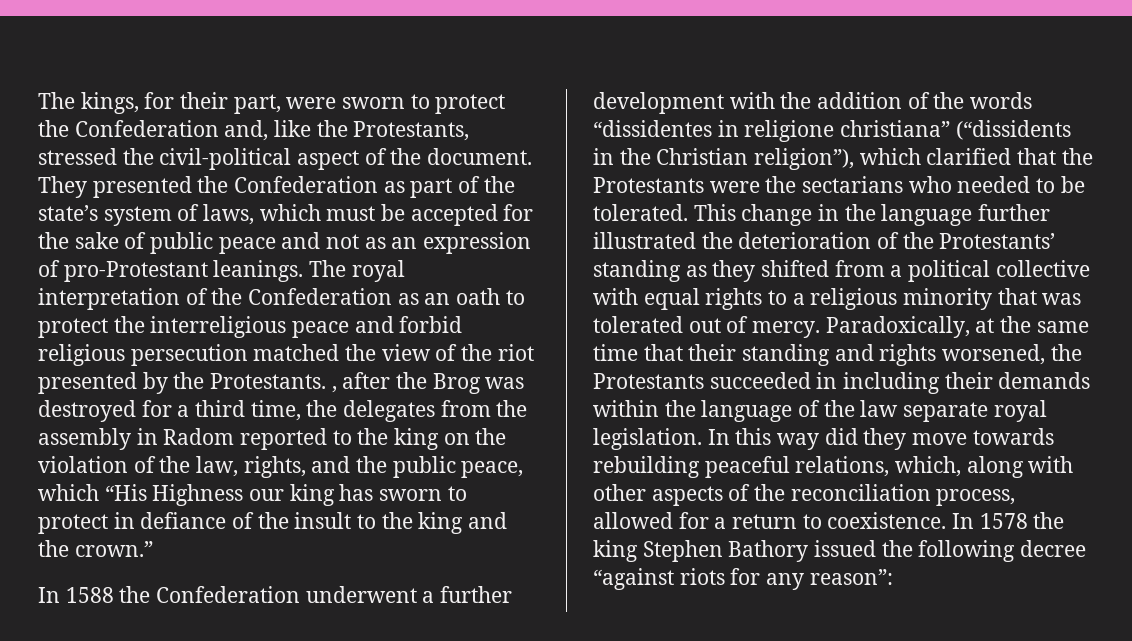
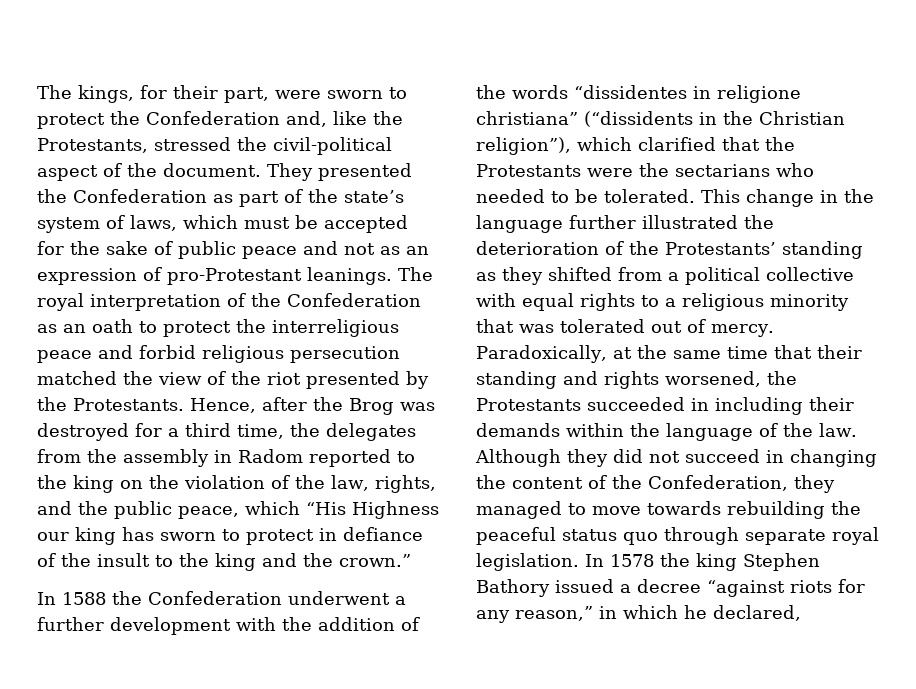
- The royal interpretation of the Confederation as an oath to protect the interreligious peace and forbid religious persecution matched the view of the riot presented by the Protestants. , after the Brog was destroyed for a third time, the delegates from the assembly in Radom reported to the king on the violation of the law, rights, and the public peace, which “His Highness our king has sworn to protect in defiance of the insult to the king and the crown.”
+ The royal interpretation of the Confederation as an oath to protect the interreligious peace and forbid religious persecution matched the view of the riot presented by the Protestants. Hence, after the Brog was destroyed for a third time, the delegates from the assembly in Radom reported to the king on the violation of the law, rights, and the public peace, which “His Highness our king has sworn to protect in defiance of the insult to the king and the crown.”
- Paradoxically, at the same time that their standing and rights worsened, the Protestants succeeded in including their demands within the language of the law separate royal legislation. In this way did they move towards rebuilding peaceful relations, which, along with other aspects of the reconciliation process, allowed for a return to coexistence.
+ Paradoxically, at the same time that their standing and rights worsened, the Protestants succeeded in including their demands within the language of the law. Although they did not succeed in changing the content of the Confederation, they managed to move towards rebuilding the peaceful status quo through separate royal legislation.
- In 1578 the king Stephen Bathory issued the following decree “against riots for any reason”:
+ In 1578 the king Stephen Bathory issued a decree “against riots for any reason,” in which he declared,

